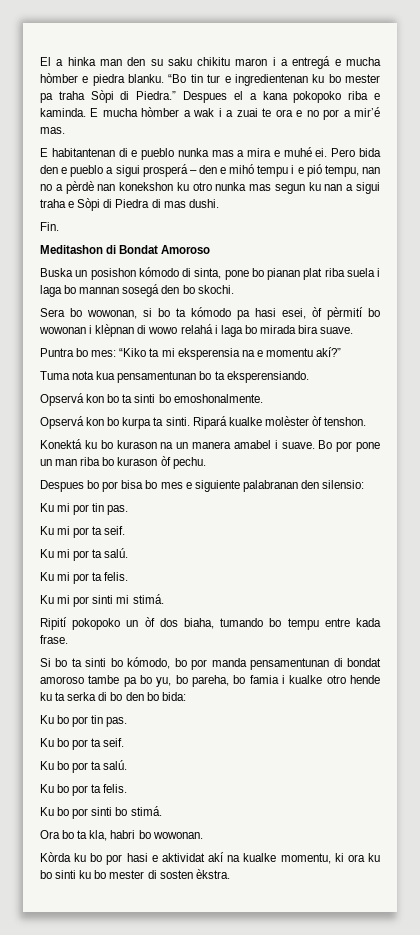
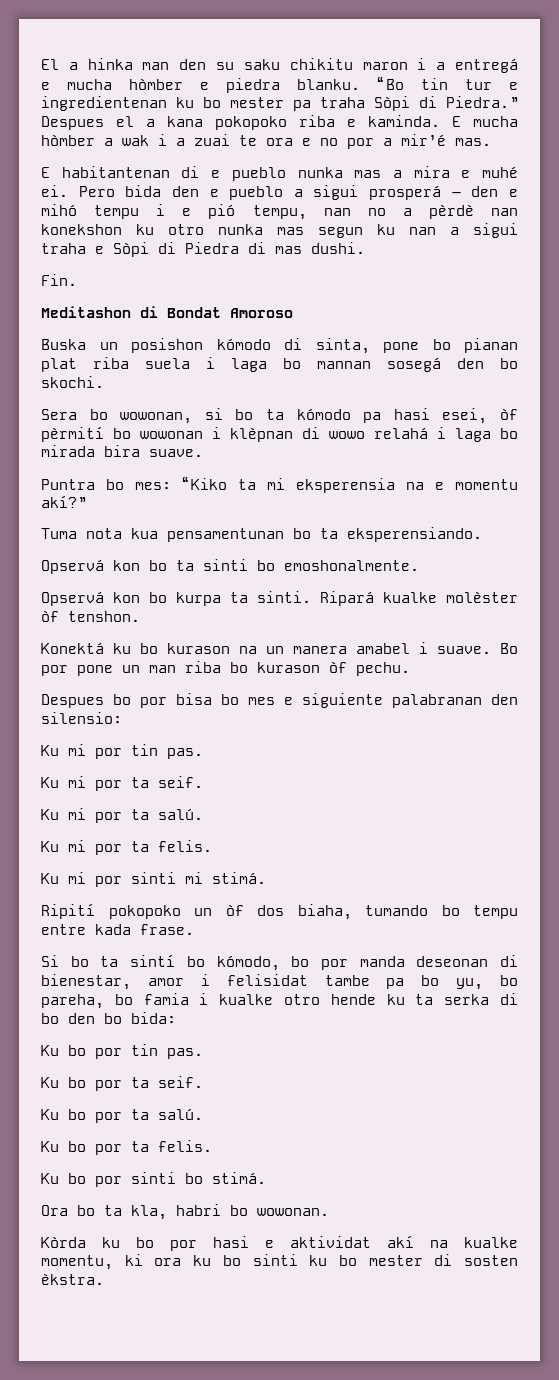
- Si bo ta sinti bo kómodo, bo por manda pensamentunan di bondat amoroso tambe pa bo yu, bo pareha, bo famia i kualke otro hende ku ta serka di bo den bo bida:
+ Si bo ta sintí bo kómodo, bo por manda deseonan di bienestar, amor i felisidat tambe pa bo yu, bo pareha, bo famia i kualke otro hende ku ta serka di bo den bo bida:

